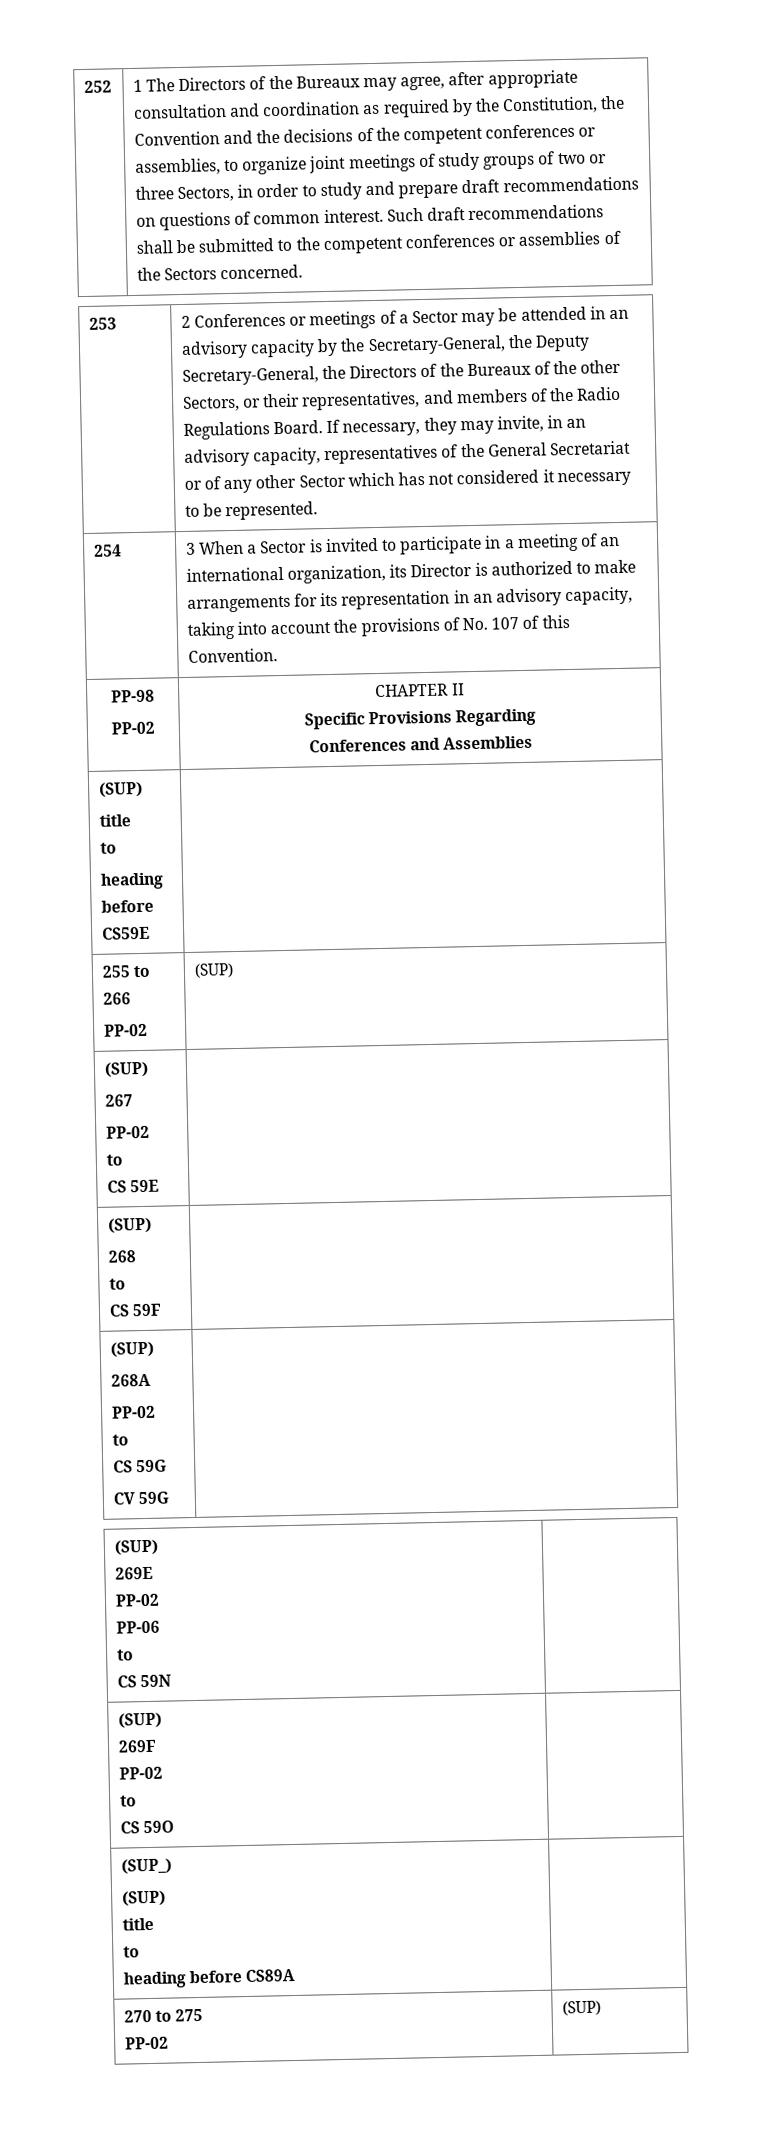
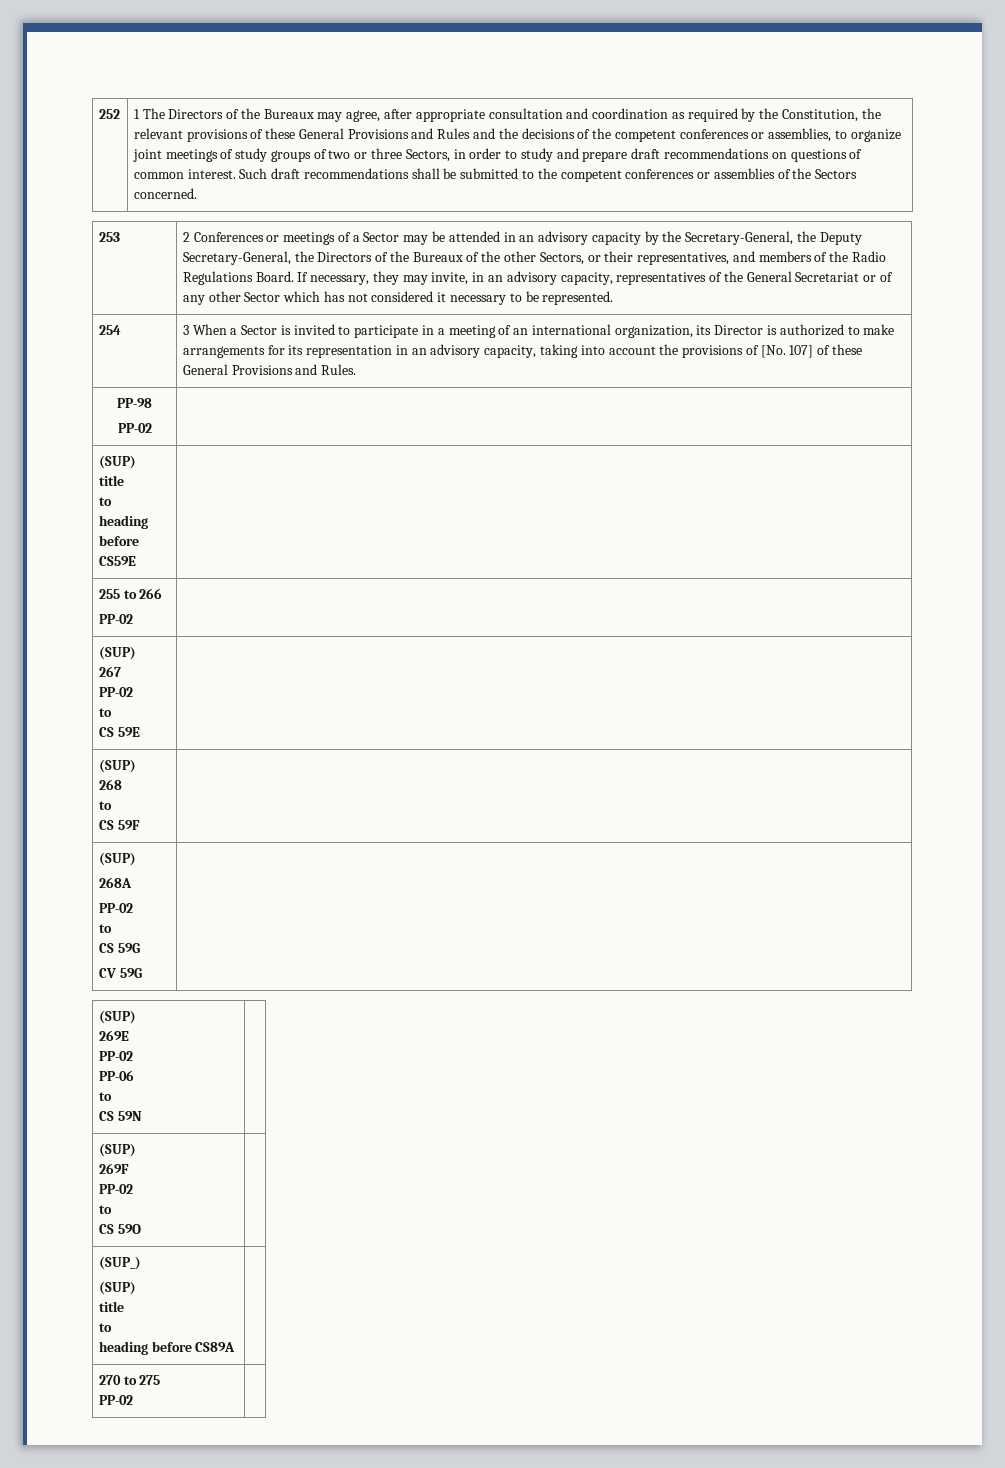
- 1 The Directors of the Bureaux may agree, after appropriate consultation and coordination as required by the Constitution, the Convention and the decisions of the competent conferences or assemblies, to organize joint meetings of study groups of two or three Sectors, in order to study and prepare draft recommendations on questions of common interest.
+ 1 The Directors of the Bureaux may agree, after appropriate consultation and coordination as required by the Constitution, the relevant provisions of these General Provisions and Rules and the decisions of the competent conferences or assemblies, to organize joint meetings of study groups of two or three Sectors, in order to study and prepare draft recommendations on questions of common interest.
- 3 When a Sector is invited to participate in a meeting of an international organization, its Director is authorized to make arrangements for its representation in an advisory capacity, taking into account the provisions of No. 107 of this Convention.
+ 3 When a Sector is invited to participate in a meeting of an international organization, its Director is authorized to make arrangements for its representation in an advisory capacity, taking into account the provisions of [No. 107] of these General Provisions and Rules.
  PP-98
- PP-02 | CHAPTER II
- Specific Provisions Regarding
- Conferences and Assemblies
+ PP-02 |
  255 to 266
- PP-02 | (SUP)
+ PP-02 |
  270 to 275
- PP-02 | (SUP)
+ PP-02 |

